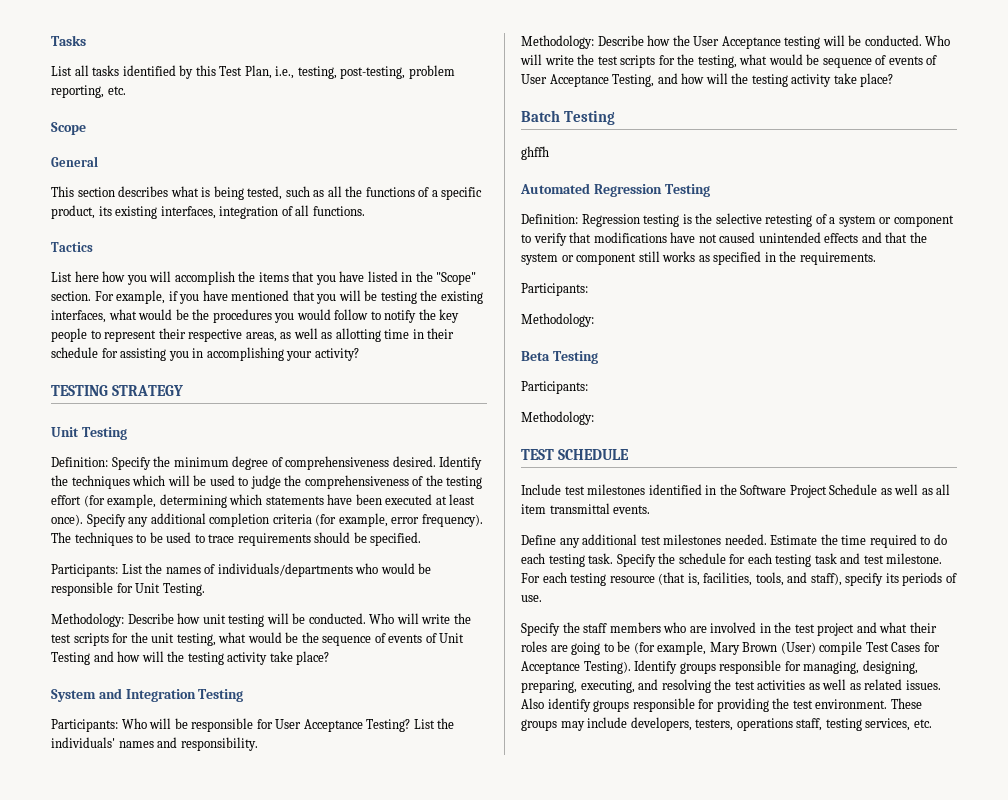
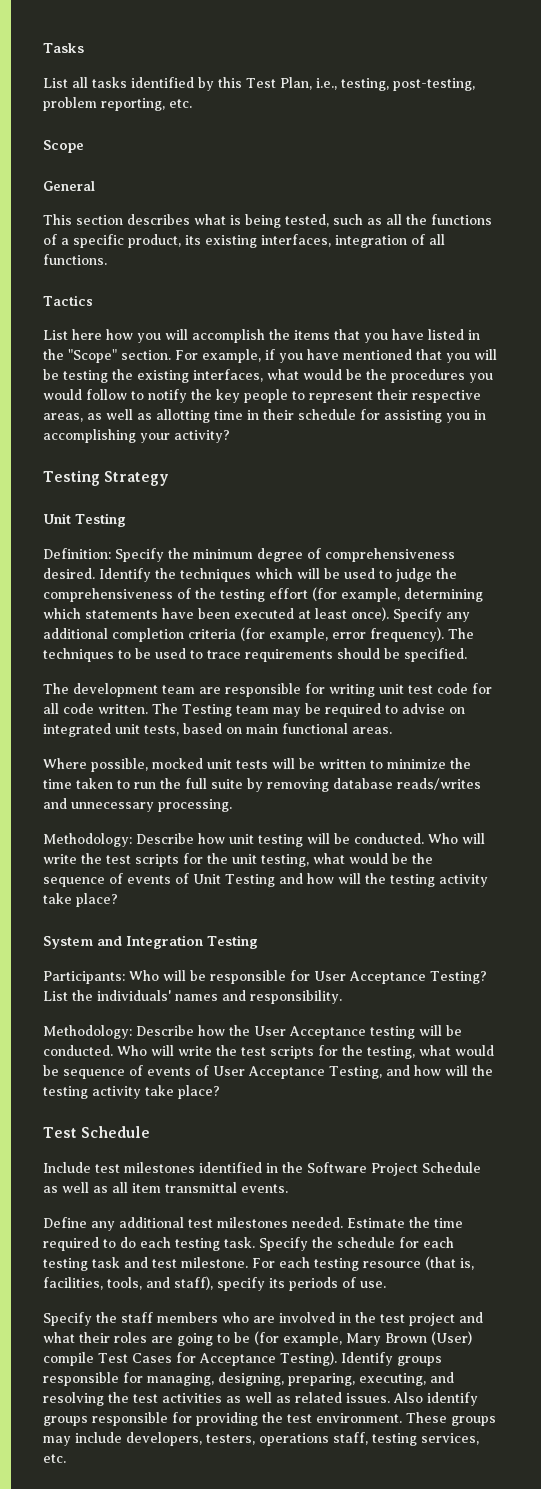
- TESTING STRATEGY
+ Testing Strategy
- Participants: List the names of individuals/departments who would be responsible for Unit Testing.
+ The development team are responsible for writing unit test code for all code written. The Testing team may be required to advise on integrated unit tests, based on main functional areas.
+ Where possible, mocked unit tests will be written to minimize the time taken to run the full suite by removing database reads/writes and unnecessary processing.
- Batch Testing
- ghffh
- Automated Regression Testing
- Definition: Regression testing is the selective retesting of a system or component to verify that modifications have not caused unintended effects and that the system or component still works as specified in the requirements.
- Participants:
- Methodology:
- Beta Testing
- Participants:
- Methodology:
- TEST SCHEDULE
+ Test Schedule

